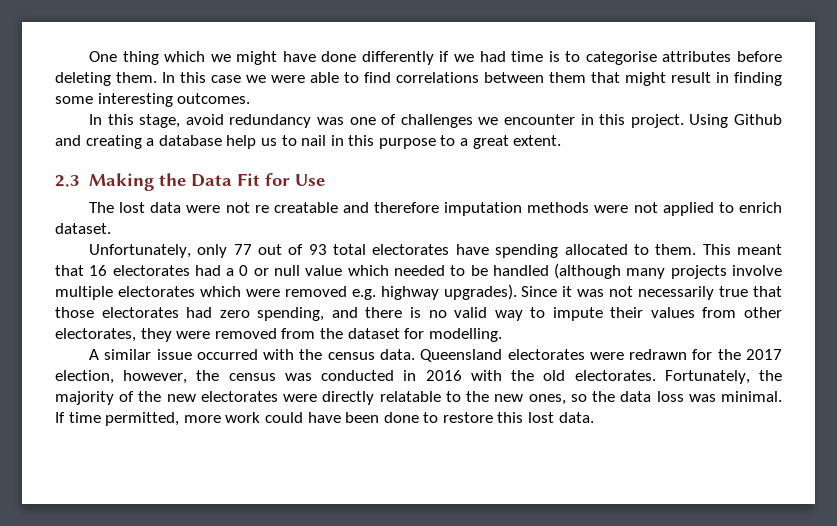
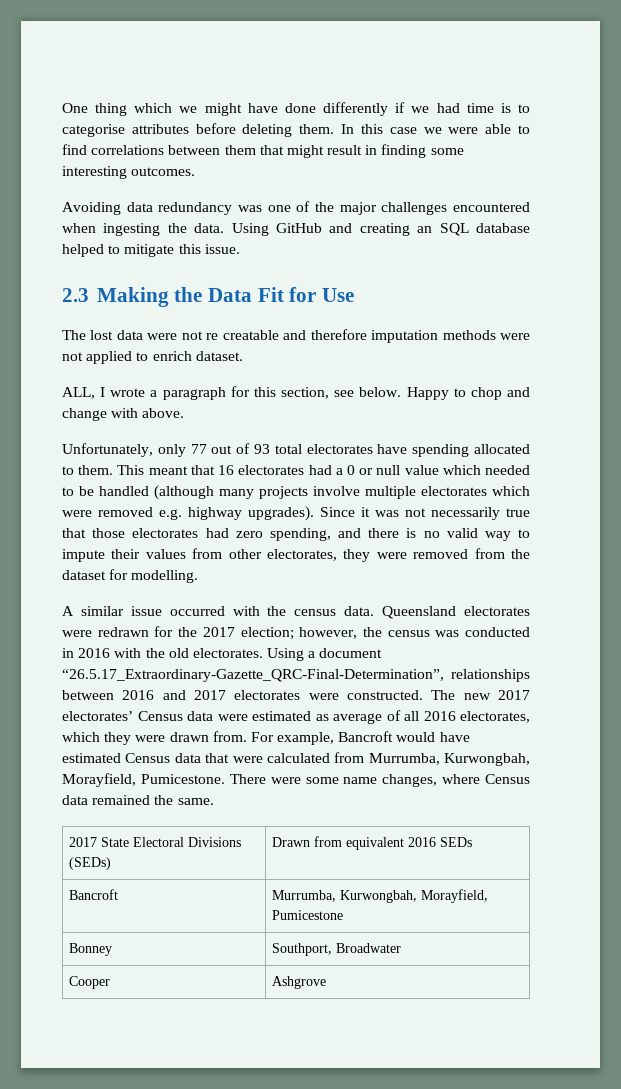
- In this stage, avoid redundancy was one of challenges we encounter in this project. Using Github and creating a database help us to nail in this purpose to a great extent.
+ Avoiding data redundancy was one of the major challenges encountered when ingesting the data. Using GitHub and creating an SQL database helped to mitigate this issue.
+ ALL, I wrote a paragraph for this section, see below. Happy to chop and change with above.
- Queensland electorates were redrawn for the 2017 election, however, the census was conducted in 2016 with the old electorates.
+ Queensland electorates were redrawn for the 2017 election; however, the census was conducted in 2016 with the old electorates.
- Fortunately, the majority of the new electorates were directly relatable to the new ones, so the data loss was minimal. If time permitted, more work could have been done to restore this lost data.
+ Using a document “26.5.17_Extraordinary-Gazette_QRC-Final-Determination”, relationships between 2016 and 2017 electorates were constructed. The new 2017 electorates’ Census data were estimated as average of all 2016 electorates, which they were drawn from. For example, Bancroft would have estimated Census data that were calculated from Murrumba, Kurwongbah, Morayfield, Pumicestone. There were some name changes, where Census data remained the same.
+ 2017 State Electoral Divisions (SEDs) | Drawn from equivalent 2016 SEDs
+ Bancroft | Murrumba, Kurwongbah, Morayfield, Pumicestone
+ Bonney | Southport, Broadwater
+ Cooper | Ashgrove

